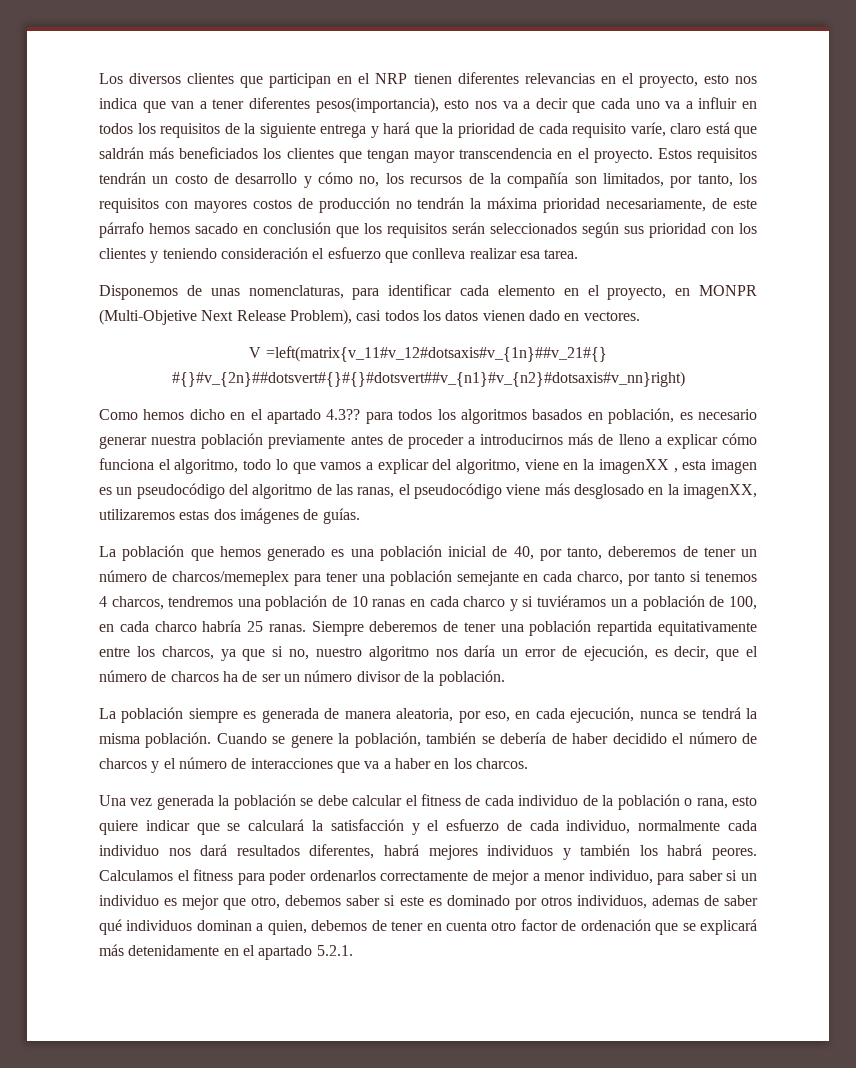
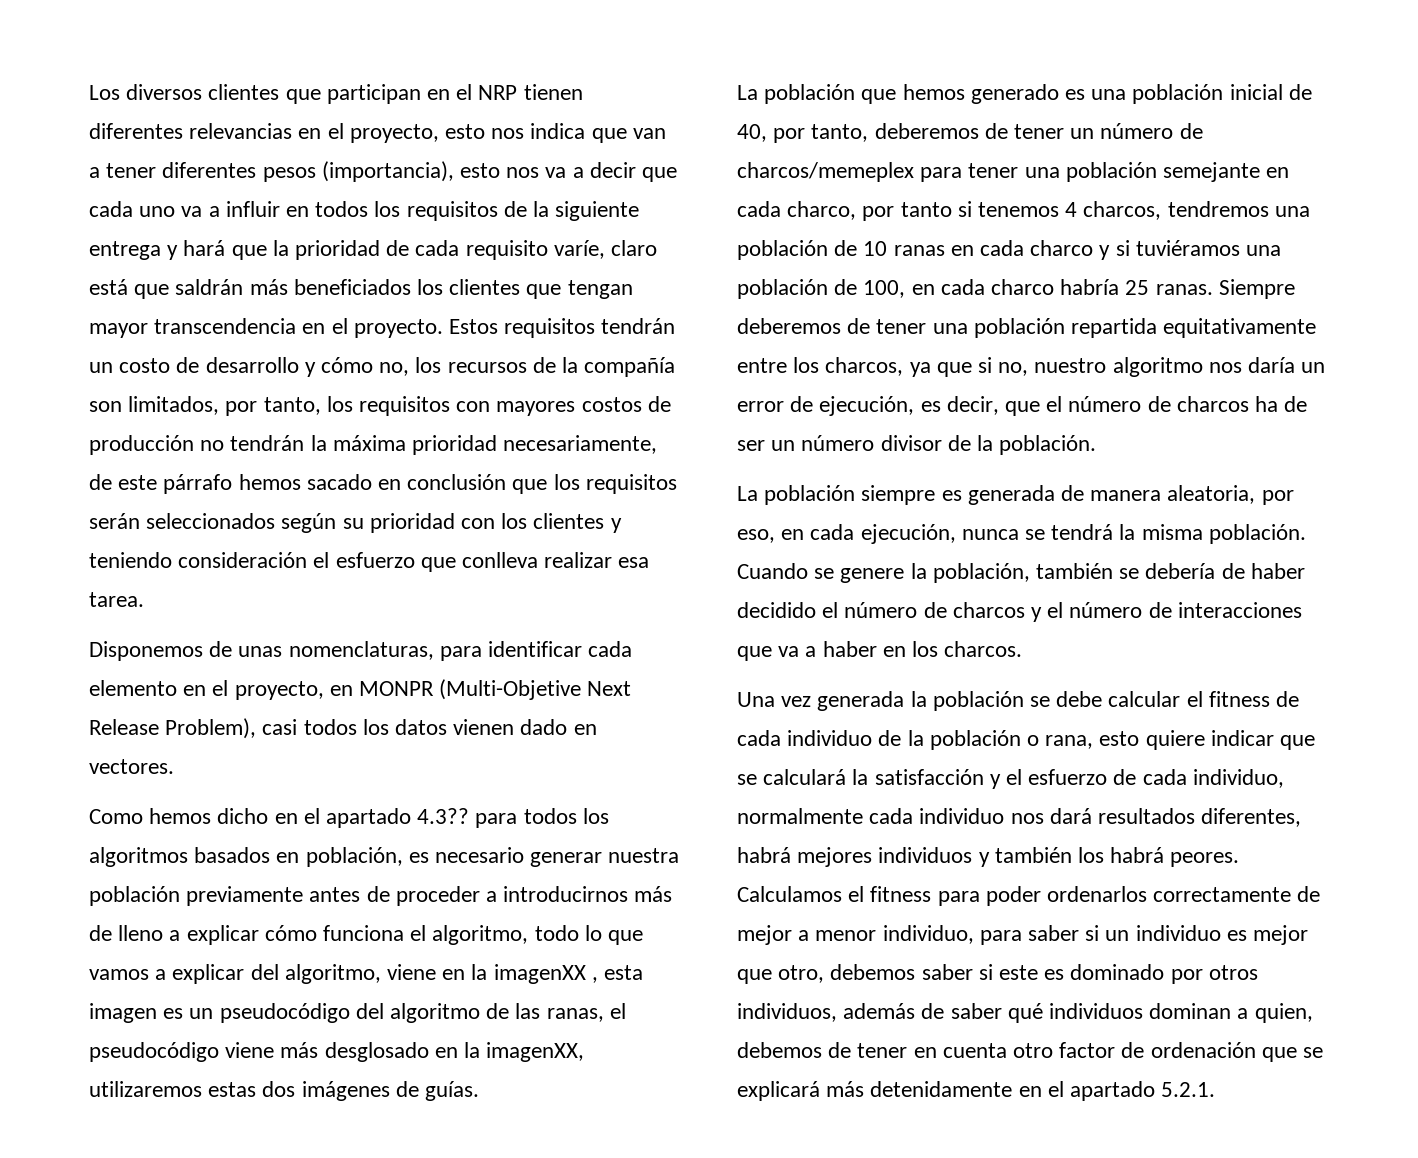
- Los diversos clientes que participan en el NRP tienen diferentes relevancias en el proyecto, esto nos indica que van a tener diferentes pesos(importancia), esto nos va a decir que cada uno va a influir en todos los requisitos de la siguiente entrega y hará que la prioridad de cada requisito varíe, claro está que saldrán más beneficiados los clientes que tengan mayor transcendencia en el proyecto.
+ Los diversos clientes que participan en el NRP tienen diferentes relevancias en el proyecto, esto nos indica que van a tener diferentes pesos (importancia), esto nos va a decir que cada uno va a influir en todos los requisitos de la siguiente entrega y hará que la prioridad de cada requisito varíe, claro está que saldrán más beneficiados los clientes que tengan mayor transcendencia en el proyecto.
- Estos requisitos tendrán un costo de desarrollo y cómo no, los recursos de la compañía son limitados, por tanto, los requisitos con mayores costos de producción no tendrán la máxima prioridad necesariamente, de este párrafo hemos sacado en conclusión que los requisitos serán seleccionados según sus prioridad con los clientes y teniendo consideración el esfuerzo que conlleva realizar esa tarea.
+ Estos requisitos tendrán un costo de desarrollo y cómo no, los recursos de la compañía son limitados, por tanto, los requisitos con mayores costos de producción no tendrán la máxima prioridad necesariamente, de este párrafo hemos sacado en conclusión que los requisitos serán seleccionados según su prioridad con los clientes y teniendo consideración el esfuerzo que conlleva realizar esa tarea.
- V =left(matrix{v_11#v_12#dotsaxis#v_{1n}##v_21#{} #{}#v_{2n}##dotsvert#{}#{}#dotsvert##v_{n1}#v_{n2}#dotsaxis#v_nn}right)
- La población que hemos generado es una población inicial de 40, por tanto, deberemos de tener un número de charcos/memeplex para tener una población semejante en cada charco, por tanto si tenemos 4 charcos, tendremos una población de 10 ranas en cada charco y si tuviéramos un a población de 100, en cada charco habría 25 ranas.
+ La población que hemos generado es una población inicial de 40, por tanto, deberemos de tener un número de charcos/memeplex para tener una población semejante en cada charco, por tanto si tenemos 4 charcos, tendremos una población de 10 ranas en cada charco y si tuviéramos una población de 100, en cada charco habría 25 ranas.
- Calculamos el fitness para poder ordenarlos correctamente de mejor a menor individuo, para saber si un individuo es mejor que otro, debemos saber si este es dominado por otros individuos, ademas de saber qué individuos dominan a quien, debemos de tener en cuenta otro factor de ordenación que se explicará más detenidamente en el apartado 5.2.1.
+ Calculamos el fitness para poder ordenarlos correctamente de mejor a menor individuo, para saber si un individuo es mejor que otro, debemos saber si este es dominado por otros individuos, además de saber qué individuos dominan a quien, debemos de tener en cuenta otro factor de ordenación que se explicará más detenidamente en el apartado 5.2.1.

